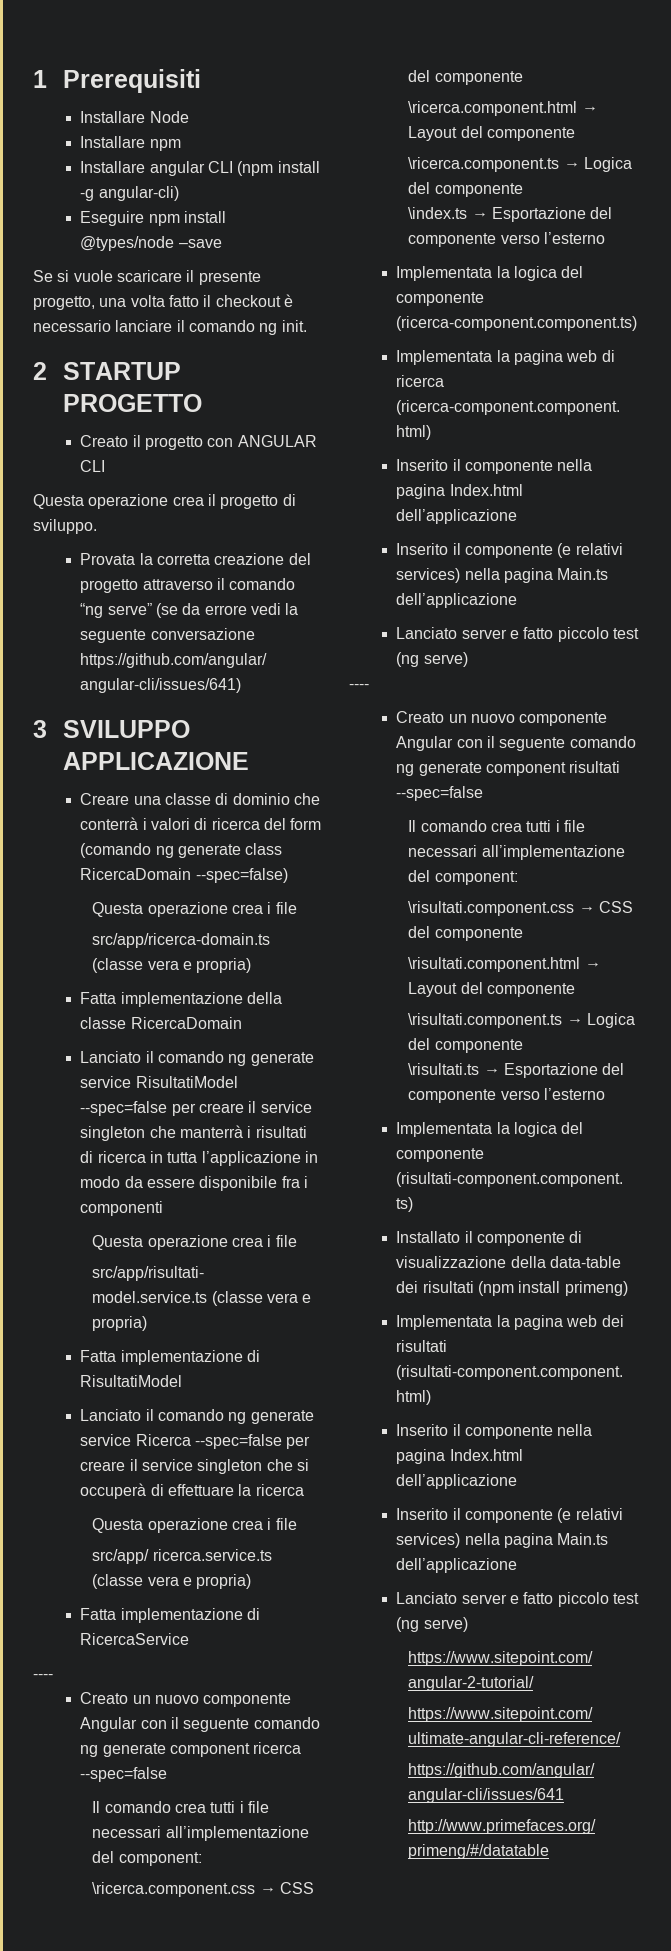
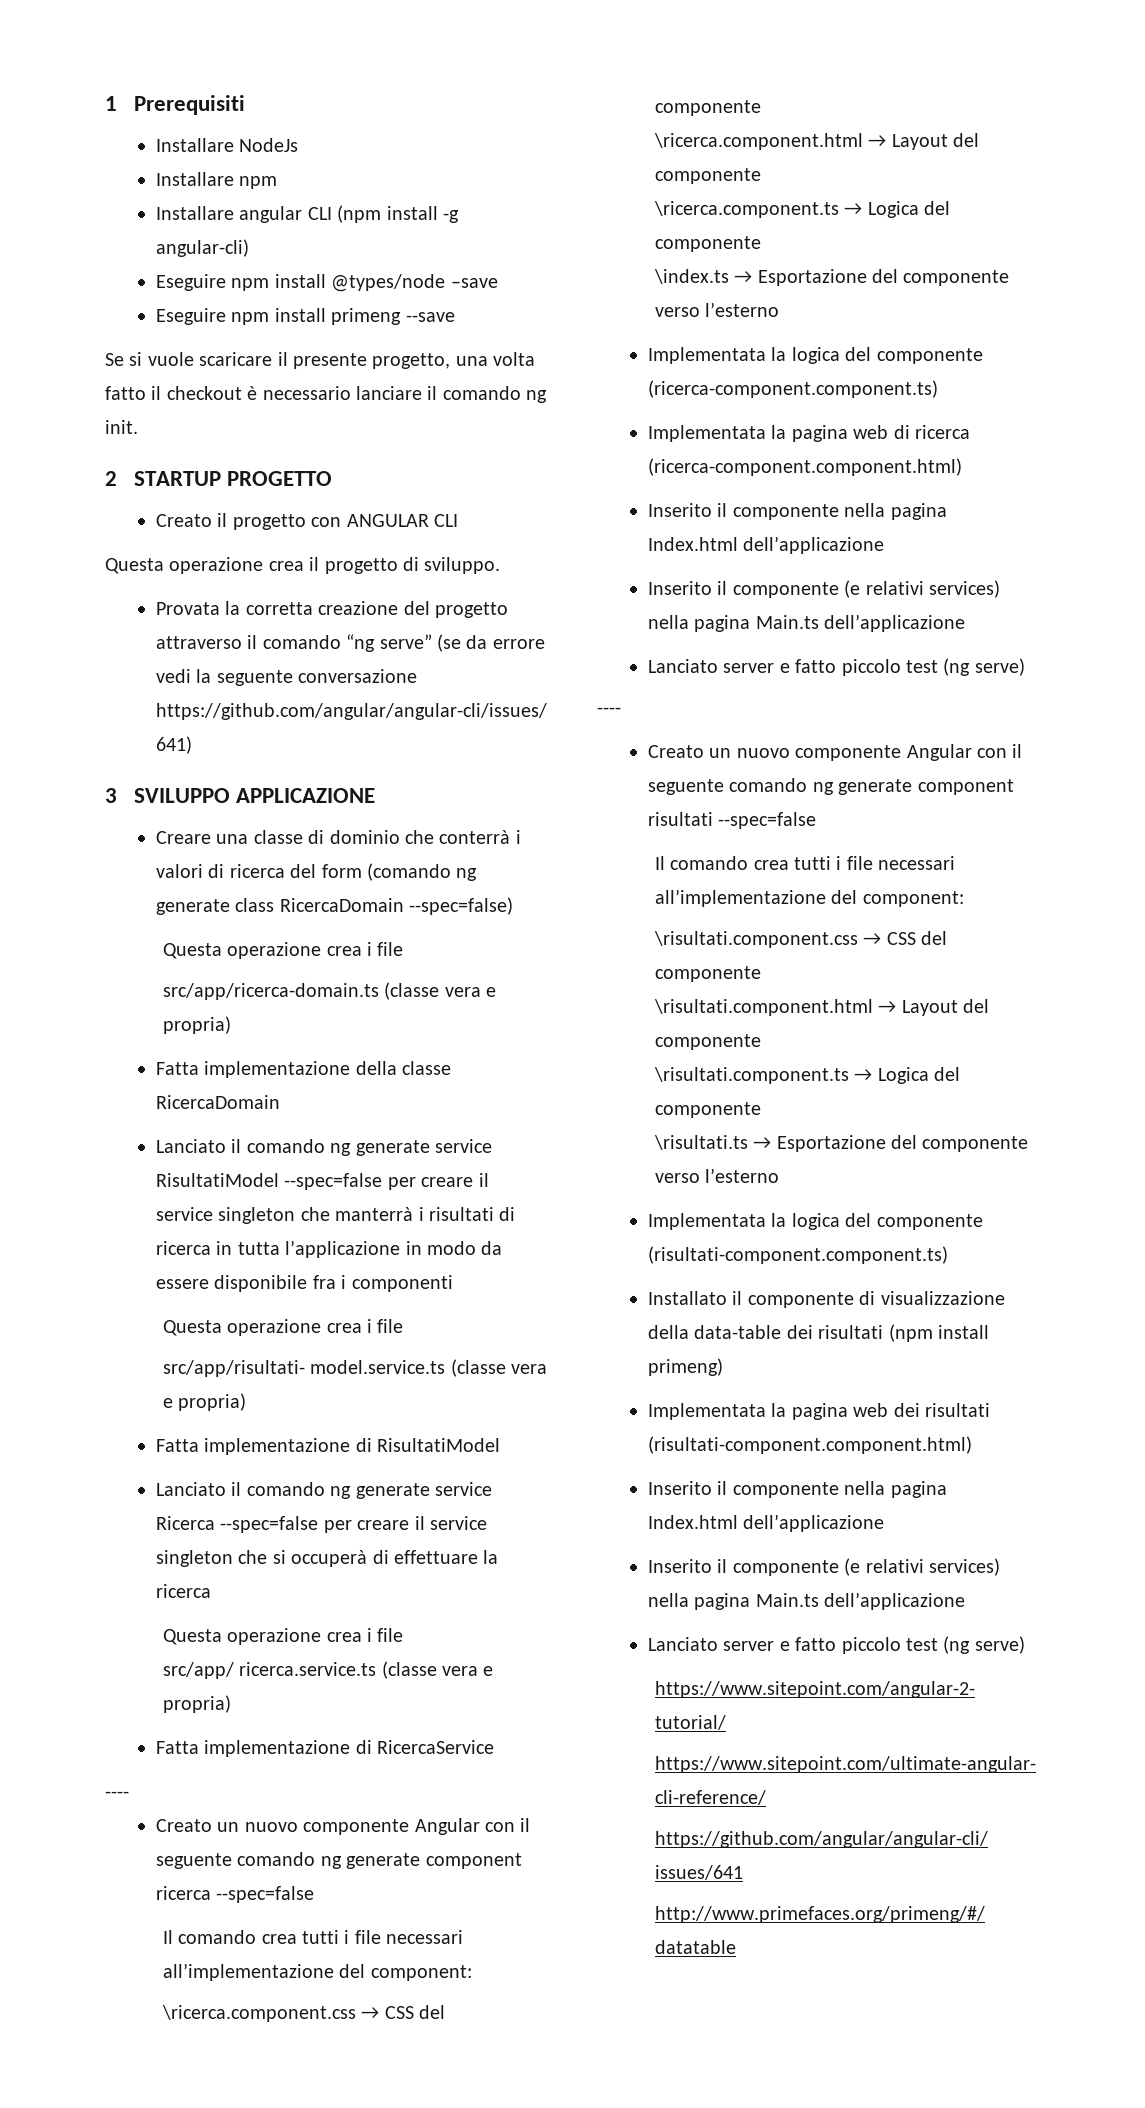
- Installare Node
+ Installare NodeJs
+ Eseguire npm install primeng --save

